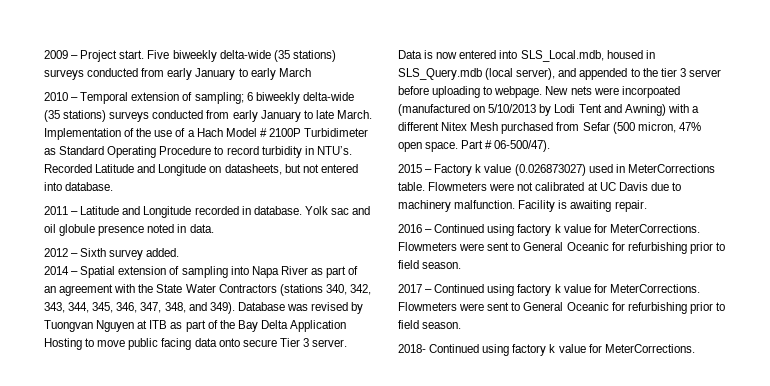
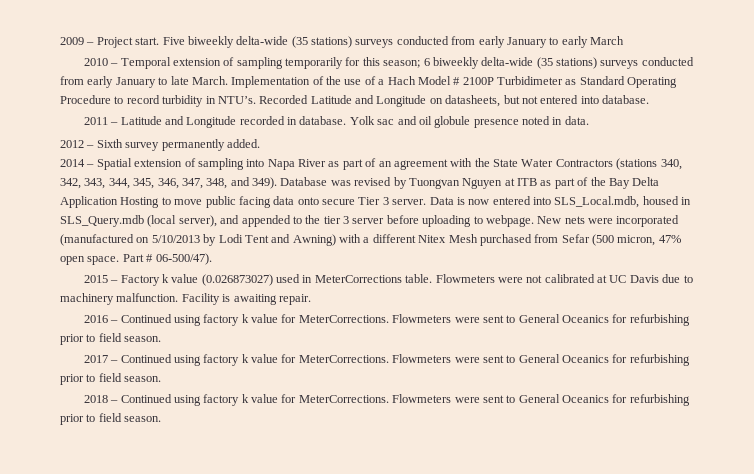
- 2010 – Temporal extension of sampling; 6 biweekly delta-wide (35 stations) surveys conducted from early January to late March.
+ 2010 – Temporal extension of sampling temporarily for this season; 6 biweekly delta-wide (35 stations) surveys conducted from early January to late March.
- 2012 – Sixth survey added.
+ 2012 – Sixth survey permanently added.
- New nets were incorpoated (manufactured on 5/10/2013 by Lodi Tent and Awning) with a different Nitex Mesh purchased from Sefar (500 micron, 47% open space.
+ New nets were incorporated (manufactured on 5/10/2013 by Lodi Tent and Awning) with a different Nitex Mesh purchased from Sefar (500 micron, 47% open space.
- 2016 – Continued using factory k value for MeterCorrections. Flowmeters were sent to General Oceanic for refurbishing prior to field season.
+ 2016 – Continued using factory k value for MeterCorrections. Flowmeters were sent to General Oceanics for refurbishing prior to field season.
- 2017 – Continued using factory k value for MeterCorrections. Flowmeters were sent to General Oceanic for refurbishing prior to field season.
- 2018- Continued using factory k value for MeterCorrections.
+ 2017 – Continued using factory k value for MeterCorrections. Flowmeters were sent to General Oceanics for refurbishing prior to field season.
+ 2018 – Continued using factory k value for MeterCorrections. Flowmeters were sent to General Oceanics for refurbishing prior to field season.

